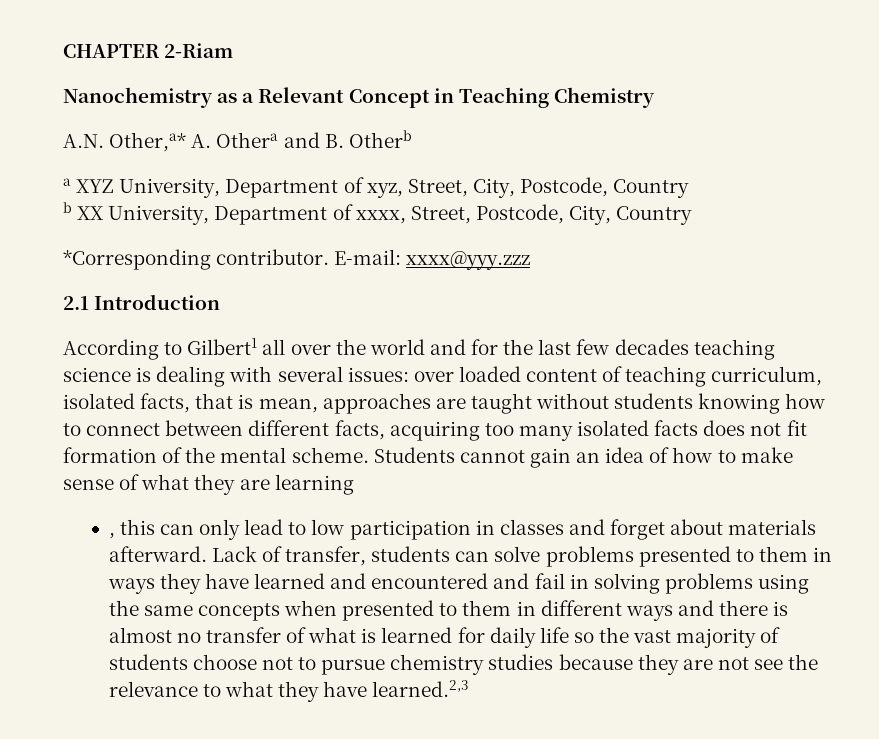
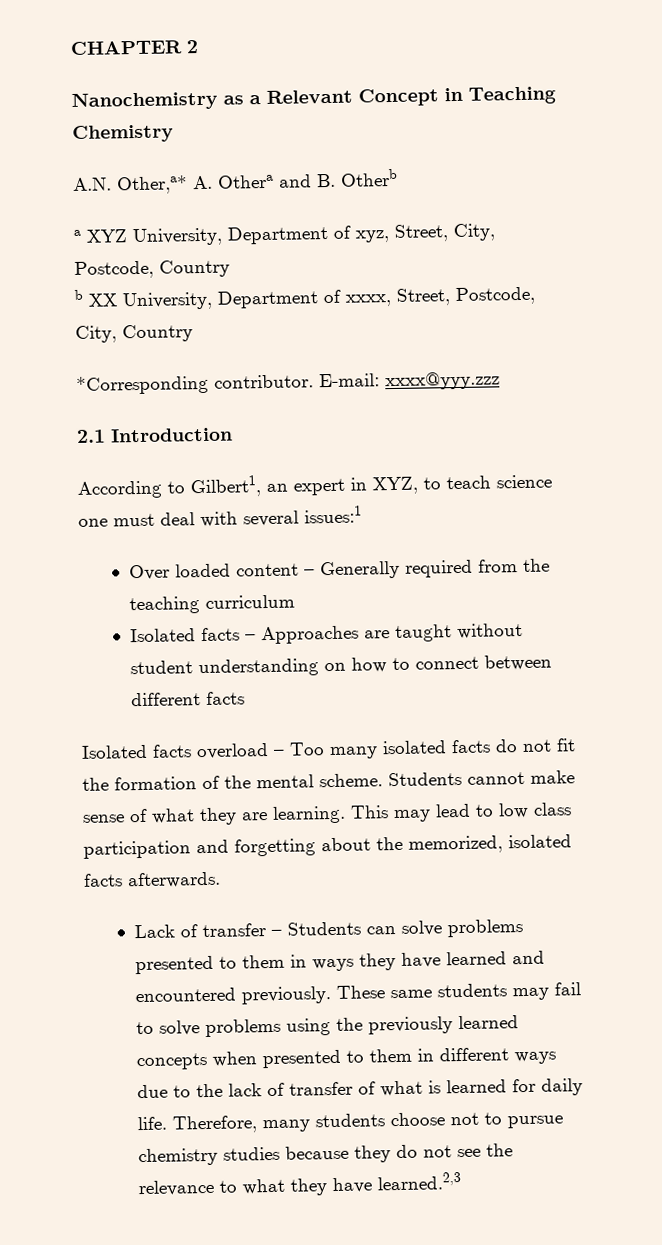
- CHAPTER 2-Riam
+ CHAPTER 2
- According to Gilbert1 all over the world and for the last few decades teaching science is dealing with several issues: over loaded content of teaching curriculum, isolated facts, that is mean, approaches are taught without students knowing how to connect between different facts, acquiring too many isolated facts does not fit formation of the mental scheme.
+ According to Gilbert1, an expert in XYZ, to teach science one must deal with several issues:1
+ Over loaded content – Generally required from the teaching curriculum
+ Isolated facts – Approaches are taught without student understanding on how to connect between different facts
+ Isolated facts overload – Too many isolated facts do not fit the formation of the mental scheme.
- Students cannot gain an idea of how to make sense of what they are learning
- , this can only lead to low participation in classes and forget about materials afterward. Lack of transfer, students can solve problems presented to them in ways they have learned and encountered and fail in solving problems using the same concepts when presented to them in different ways and there is almost no transfer of what is learned for daily life so the vast majority of students choose not to pursue chemistry studies because they are not see the relevance to what they have learned.2,3
+ Students cannot make sense of what they are learning. This may lead to low class participation and forgetting about the memorized, isolated facts afterwards.
+ Lack of transfer – Students can solve problems presented to them in ways they have learned and encountered previously. These same students may fail to solve problems using the previously learned concepts when presented to them in different ways due to the lack of transfer of what is learned for daily life. Therefore, many students choose not to pursue chemistry studies because they do not see the relevance to what they have learned.2,3

